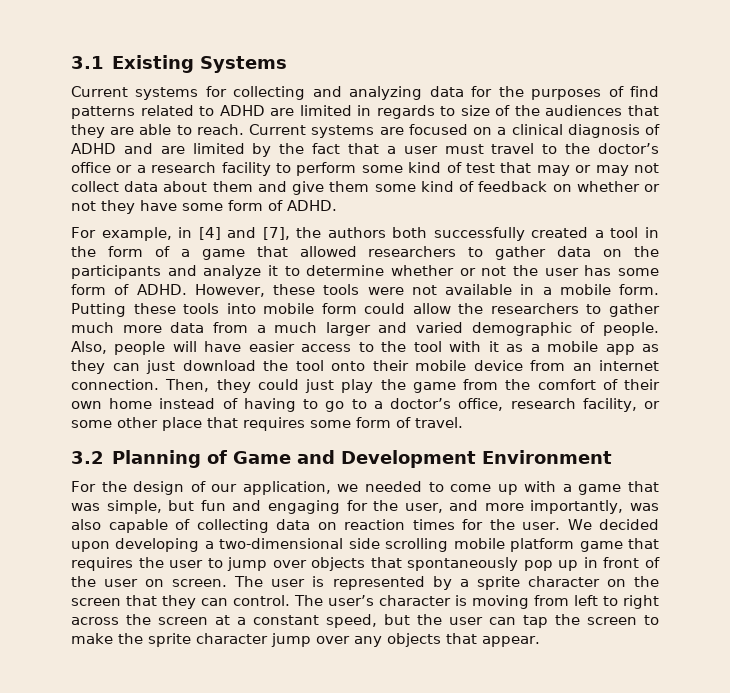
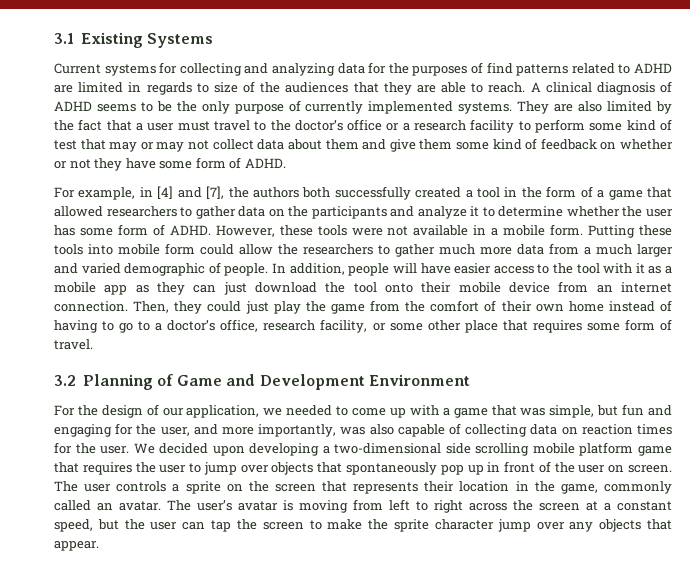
- Current systems are focused on a clinical diagnosis of ADHD and are limited by the fact that a user must travel to the doctor’s office or a research facility to perform some kind of test that may or may not collect data about them and give them some kind of feedback on whether or not they have some form of ADHD.
+ A clinical diagnosis of ADHD seems to be the only purpose of currently implemented systems. They are also limited by the fact that a user must travel to the doctor’s office or a research facility to perform some kind of test that may or may not collect data about them and give them some kind of feedback on whether or not they have some form of ADHD.
- For example, in [4] and [7], the authors both successfully created a tool in the form of a game that allowed researchers to gather data on the participants and analyze it to determine whether or not the user has some form of ADHD.
+ For example, in [4] and [7], the authors both successfully created a tool in the form of a game that allowed researchers to gather data on the participants and analyze it to determine whether the user has some form of ADHD.
- Also, people will have easier access to the tool with it as a mobile app as they can just download the tool onto their mobile device from an internet connection.
+ In addition, people will have easier access to the tool with it as a mobile app as they can just download the tool onto their mobile device from an internet connection.
- The user is represented by a sprite character on the screen that they can control.
+ The user controls a sprite on the screen that represents their location in the game, commonly called an avatar.
- The user’s character is moving from left to right across the screen at a constant speed, but the user can tap the screen to make the sprite character jump over any objects that appear.
+ The user’s avatar is moving from left to right across the screen at a constant speed, but the user can tap the screen to make the sprite character jump over any objects that appear.

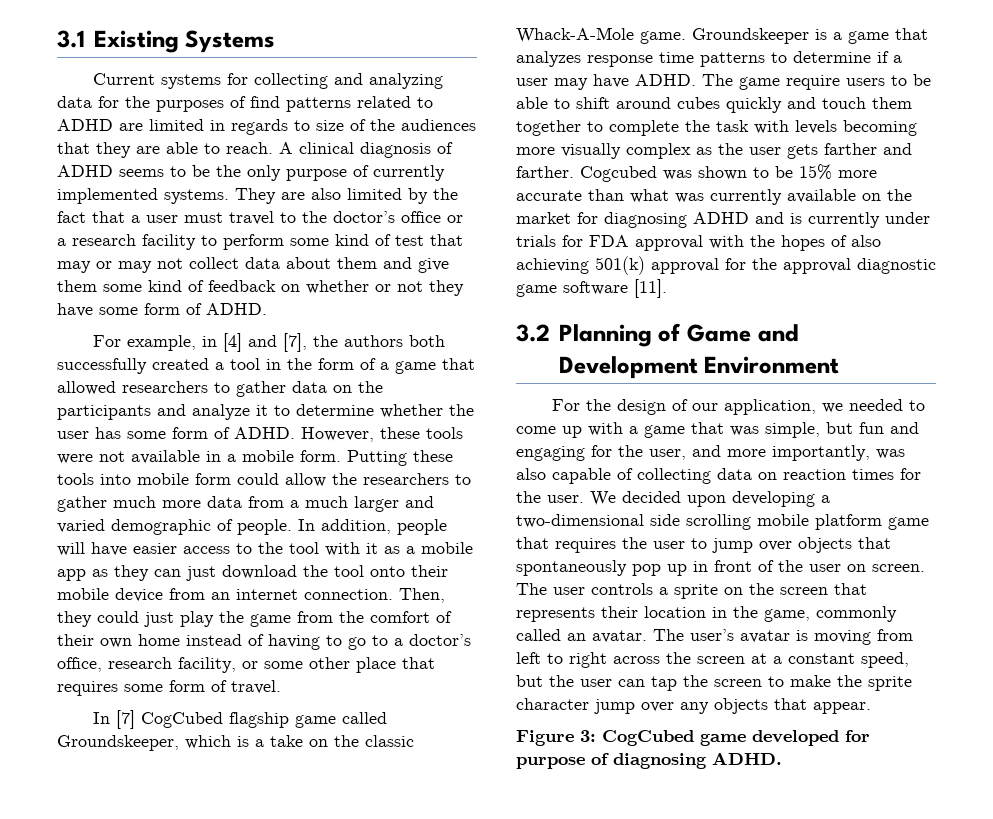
+ In [7] CogCubed flagship game called Groundskeeper, which is a take on the classic Whack-A-Mole game. Groundskeeper is a game that analyzes response time patterns to determine if a user may have ADHD. The game require users to be able to shift around cubes quickly and touch them together to complete the task with levels becoming more visually complex as the user gets farther and farther. Cogcubed was shown to be 15% more accurate than what was currently available on the market for diagnosing ADHD and is currently under trials for FDA approval with the hopes of also achieving 501(k) approval for the approval diagnostic game software [11].
+ Figure 3: CogCubed game developed for purpose of diagnosing ADHD.

